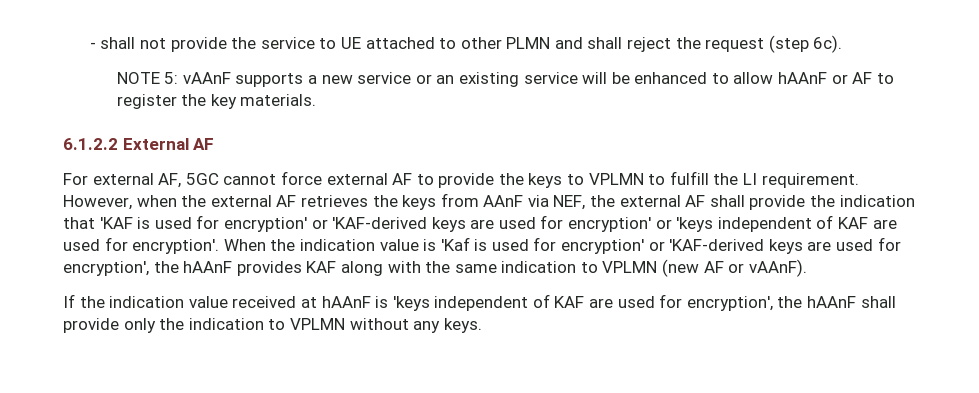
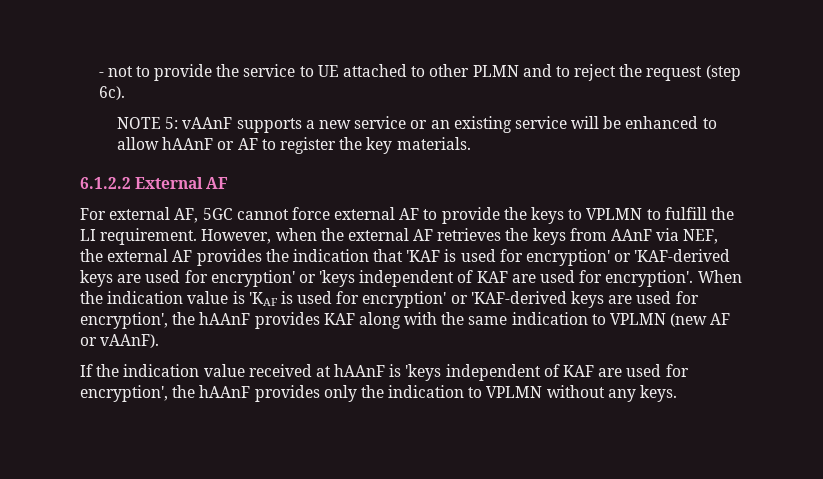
- - shall not provide the service to UE attached to other PLMN and shall reject the request (step 6c).
+ - not to provide the service to UE attached to other PLMN and to reject the request (step 6c).
- However, when the external AF retrieves the keys from AAnF via NEF, the external AF shall provide the indication that 'KAF is used for encryption' or 'KAF-derived keys are used for encryption' or 'keys independent of KAF are used for encryption'.
+ However, when the external AF retrieves the keys from AAnF via NEF, the external AF provides the indication that 'KAF is used for encryption' or 'KAF-derived keys are used for encryption' or 'keys independent of KAF are used for encryption'.
- When the indication value is 'Kaf is used for encryption' or 'KAF-derived keys are used for encryption', the hAAnF provides KAF along with the same indication to VPLMN (new AF or vAAnF).
+ When the indication value is 'KAF is used for encryption' or 'KAF-derived keys are used for encryption', the hAAnF provides KAF along with the same indication to VPLMN (new AF or vAAnF).
- If the indication value received at hAAnF is 'keys independent of KAF are used for encryption', the hAAnF shall provide only the indication to VPLMN without any keys.
+ If the indication value received at hAAnF is 'keys independent of KAF are used for encryption', the hAAnF provides only the indication to VPLMN without any keys.

